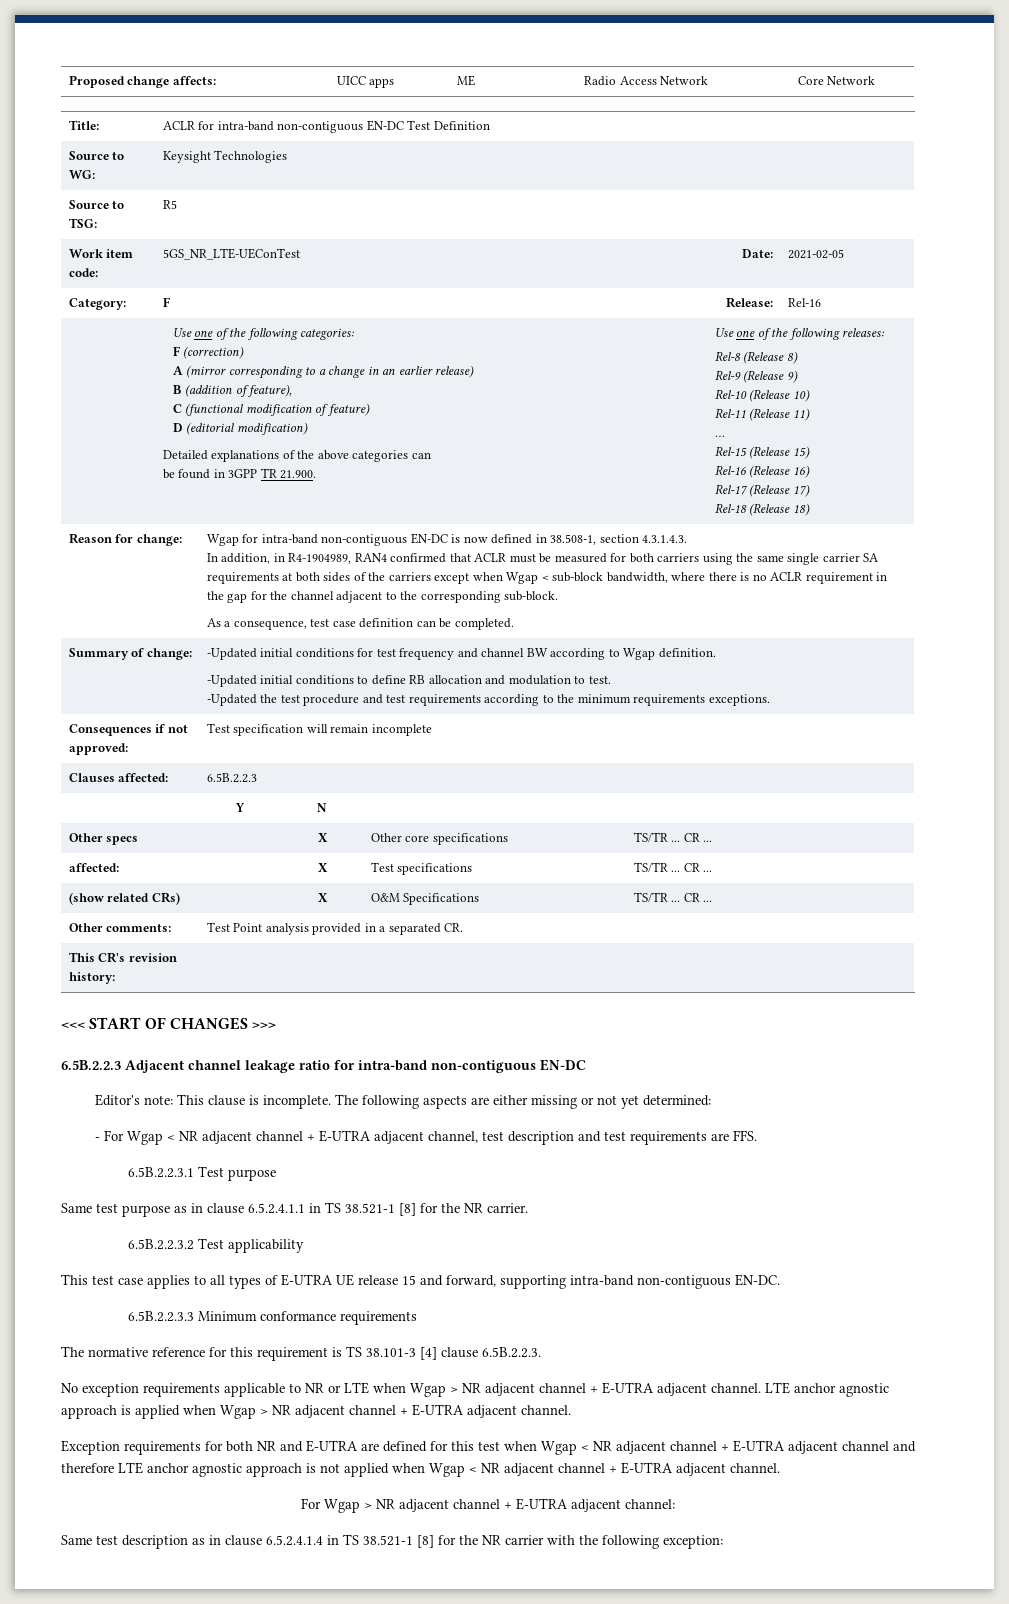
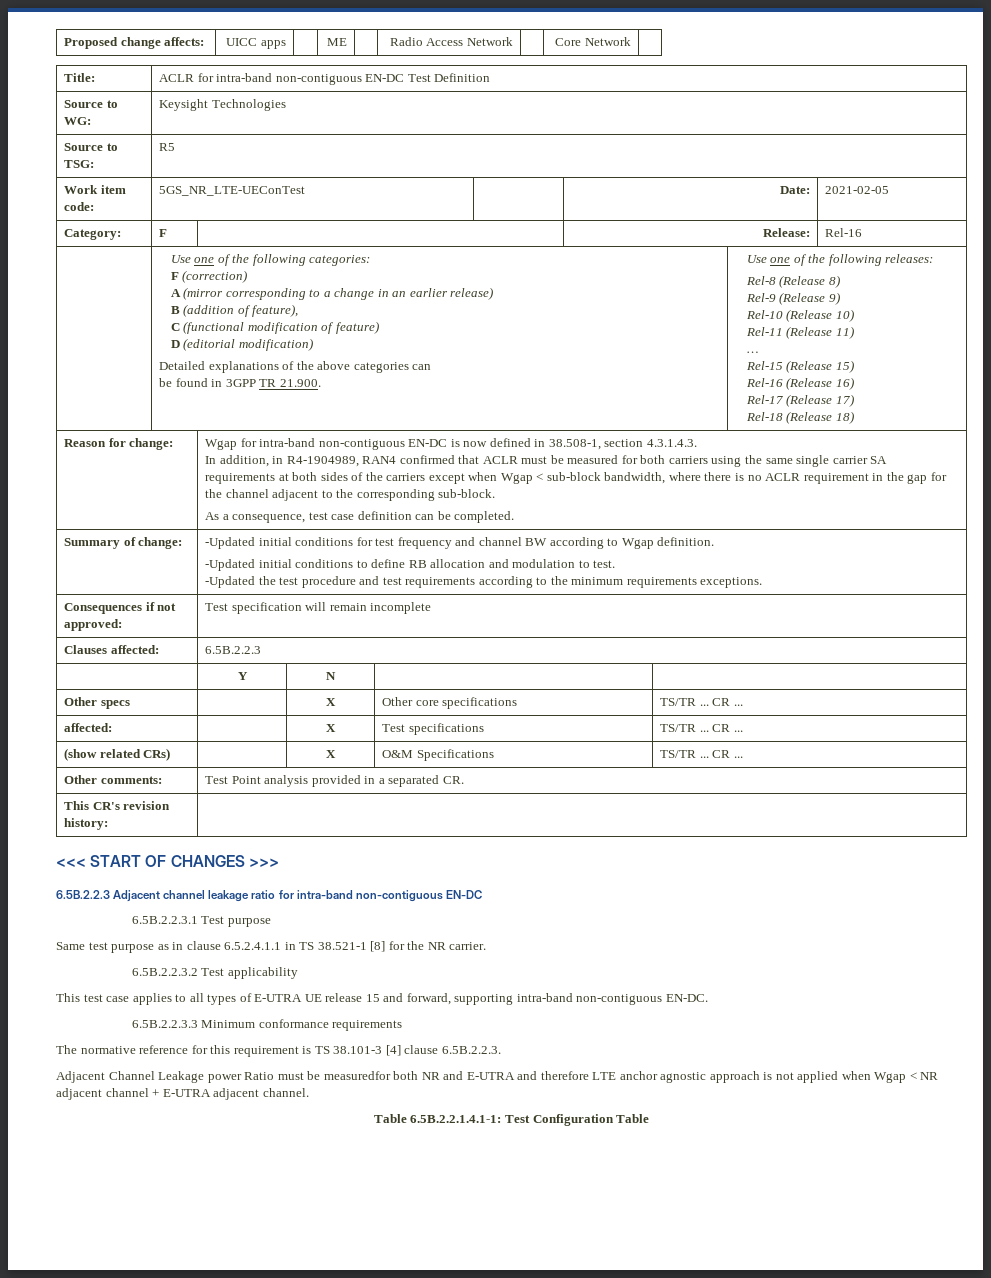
- Editor's note: This clause is incomplete. The following aspects are either missing or not yet determined:
- - For Wgap < NR adjacent channel + E-UTRA adjacent channel, test description and test requirements are FFS.
- No exception requirements applicable to NR or LTE when Wgap > NR adjacent channel + E-UTRA adjacent channel. LTE anchor agnostic approach is applied when Wgap > NR adjacent channel + E-UTRA adjacent channel.
- Exception requirements for both NR and E-UTRA are defined for this test when Wgap < NR adjacent channel + E-UTRA adjacent channel and therefore LTE anchor agnostic approach is not applied when Wgap < NR adjacent channel + E-UTRA adjacent channel.
+ Adjacent Channel Leakage power Ratio must be measuredfor both NR and E-UTRA and therefore LTE anchor agnostic approach is not applied when Wgap < NR adjacent channel + E-UTRA adjacent channel.
- For Wgap > NR adjacent channel + E-UTRA adjacent channel:
- Same test description as in clause 6.5.2.4.1.4 in TS 38.521-1 [8] for the NR carrier with the following exception:
+ Table 6.5B.2.2.1.4.1-1: Test Configuration Table

